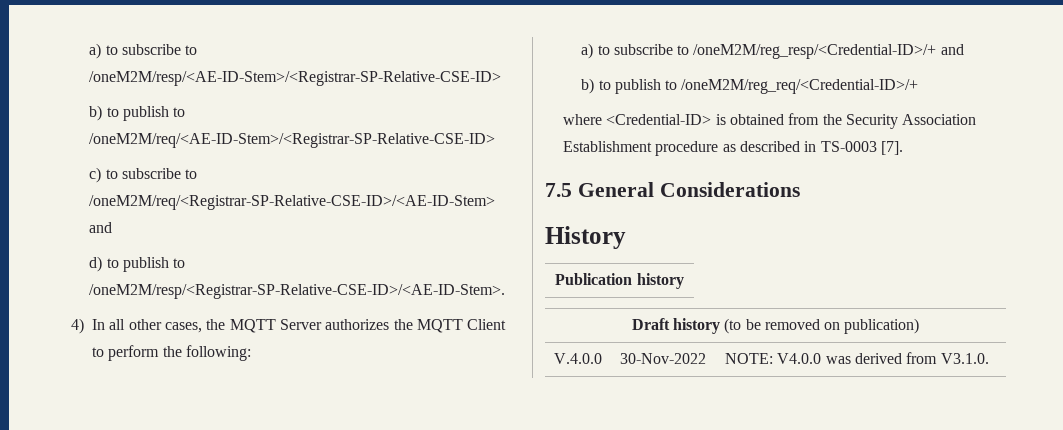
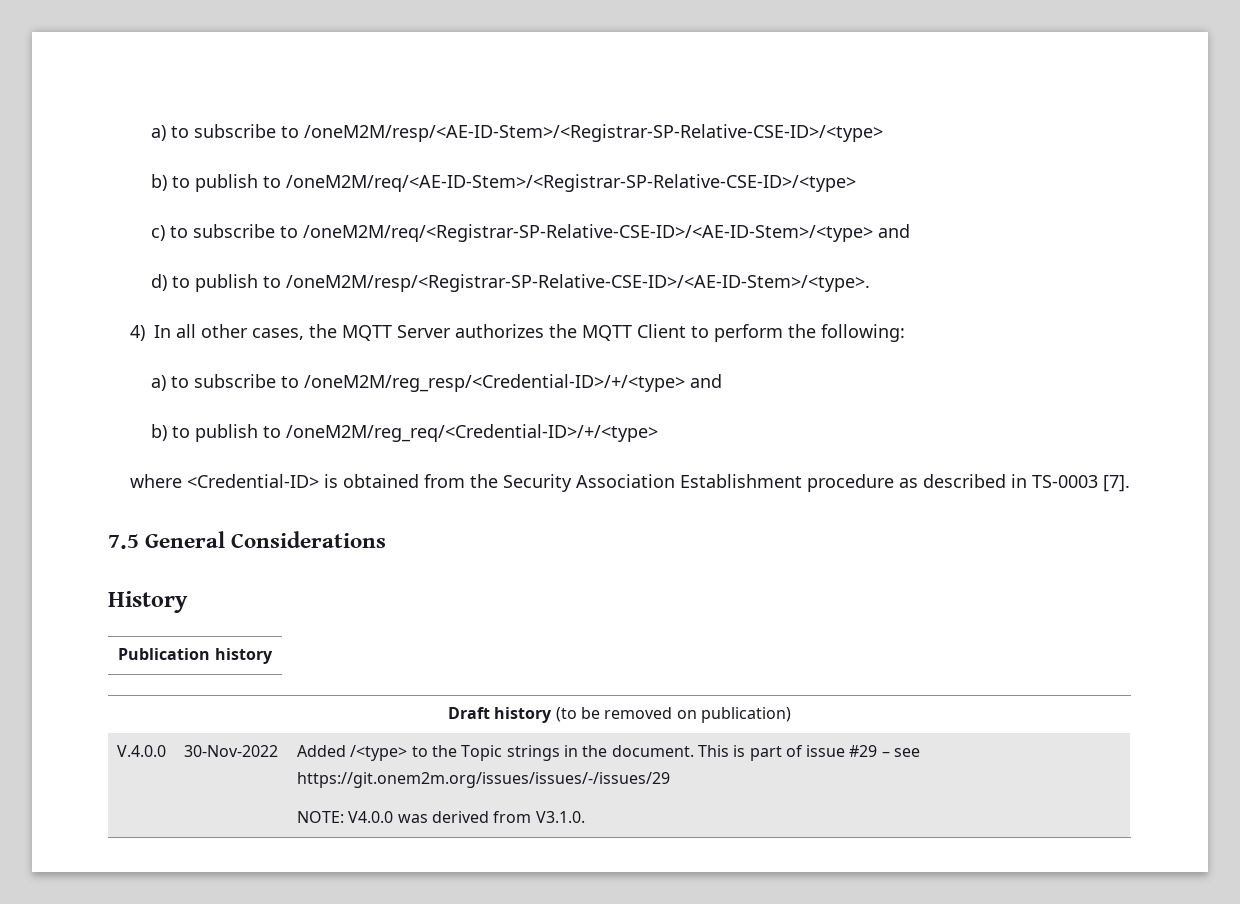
- a) to subscribe to /oneM2M/resp/<AE-ID-Stem>/<Registrar-SP-Relative-CSE-ID>
- b) to publish to /oneM2M/req/<AE-ID-Stem>/<Registrar-SP-Relative-CSE-ID>
+ a) to subscribe to /oneM2M/resp/<AE-ID-Stem>/<Registrar-SP-Relative-CSE-ID>/<type>
+ b) to publish to /oneM2M/req/<AE-ID-Stem>/<Registrar-SP-Relative-CSE-ID>/<type>
- c) to subscribe to /oneM2M/req/<Registrar-SP-Relative-CSE-ID>/<AE-ID-Stem> and
+ c) to subscribe to /oneM2M/req/<Registrar-SP-Relative-CSE-ID>/<AE-ID-Stem>/<type> and
- d) to publish to /oneM2M/resp/<Registrar-SP-Relative-CSE-ID>/<AE-ID-Stem>.
+ d) to publish to /oneM2M/resp/<Registrar-SP-Relative-CSE-ID>/<AE-ID-Stem>/<type>.
- a) to subscribe to /oneM2M/reg_resp/<Credential-ID>/+ and
+ a) to subscribe to /oneM2M/reg_resp/<Credential-ID>/+/<type> and
- b) to publish to /oneM2M/reg_req/<Credential-ID>/+
+ b) to publish to /oneM2M/reg_req/<Credential-ID>/+/<type>
- V.4.0.0 | 30-Nov-2022 | NOTE: V4.0.0 was derived from V3.1.0.
+ V.4.0.0 | 30-Nov-2022 | Added /<type> to the Topic strings in the document. This is part of issue #29 – see https://git.onem2m.org/issues/issues/-/issues/29
+ NOTE: V4.0.0 was derived from V3.1.0.

